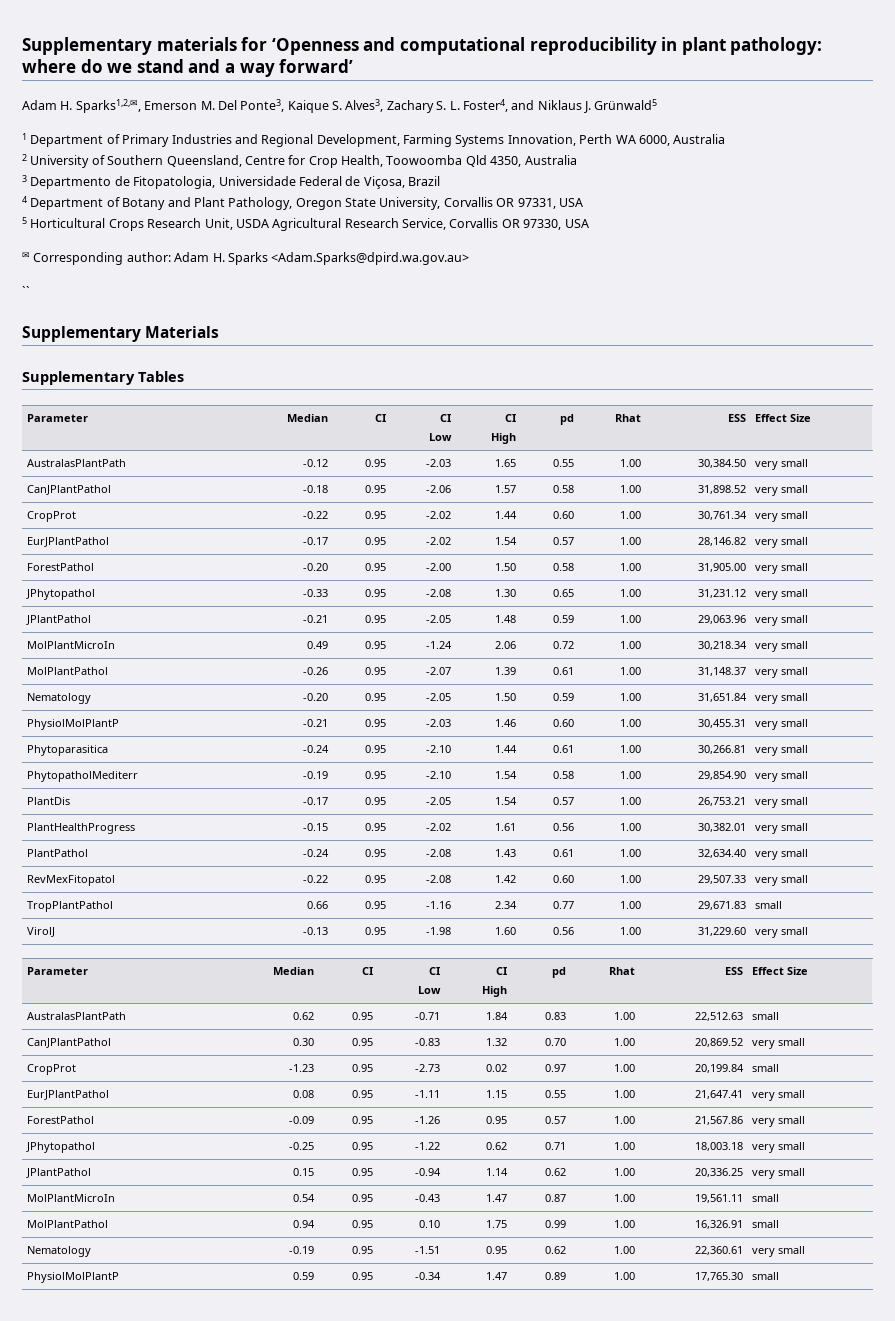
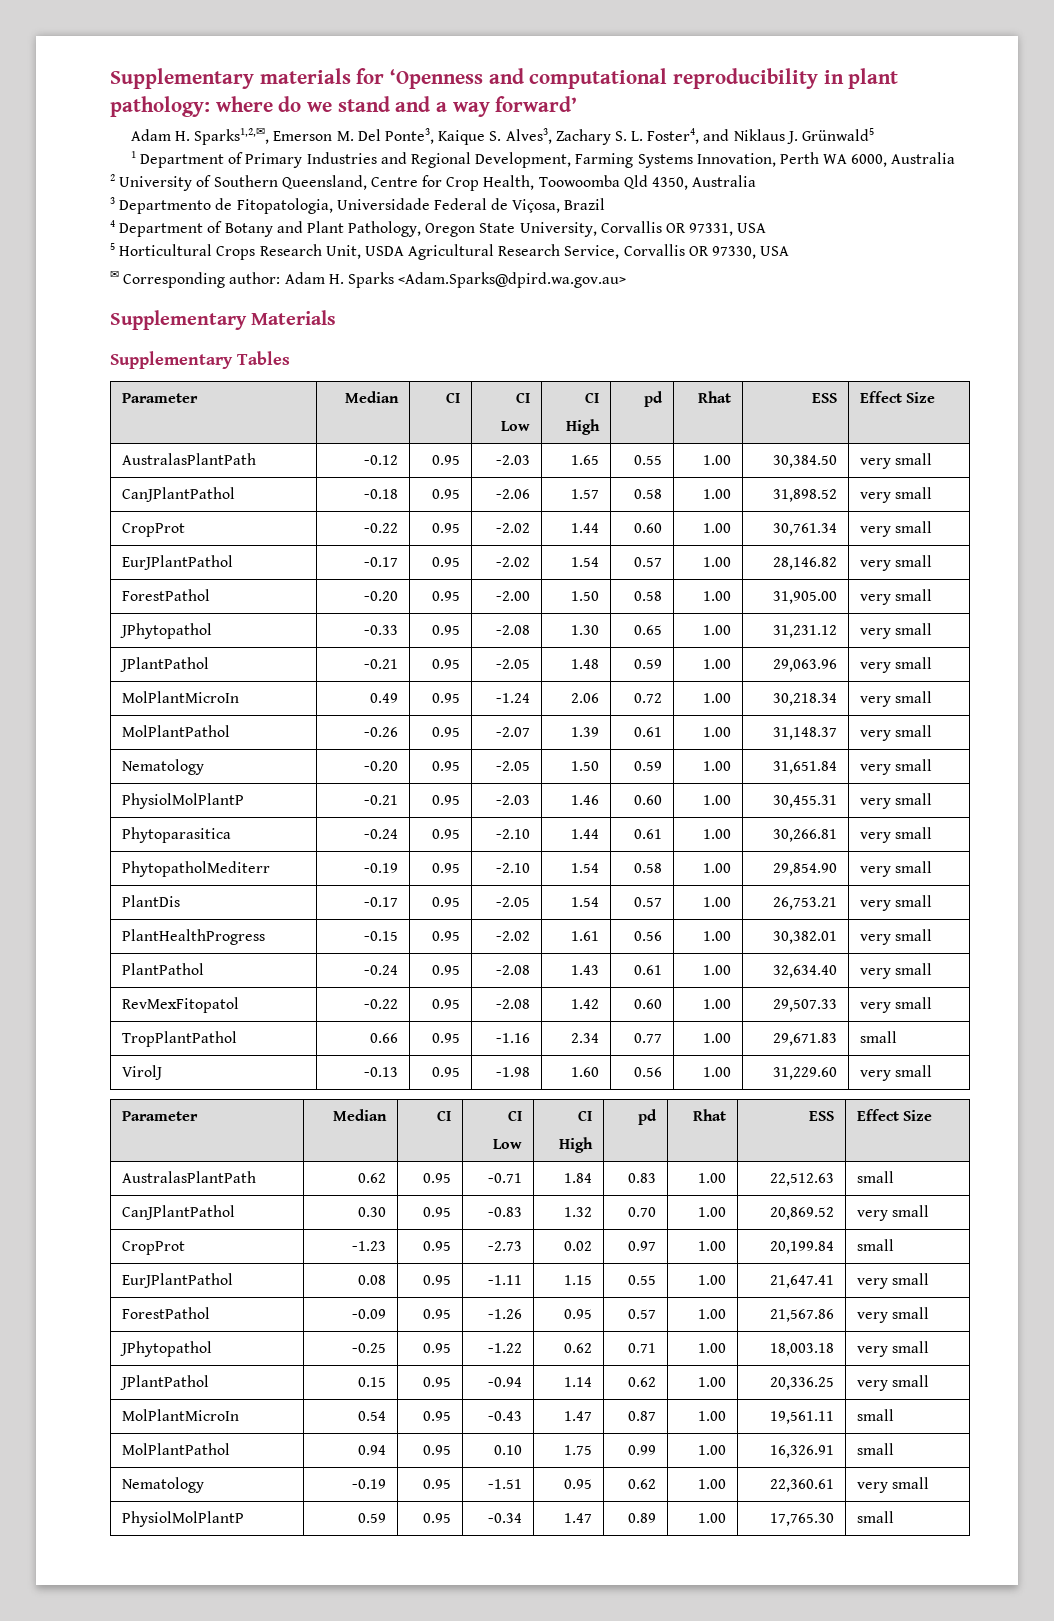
- ``

